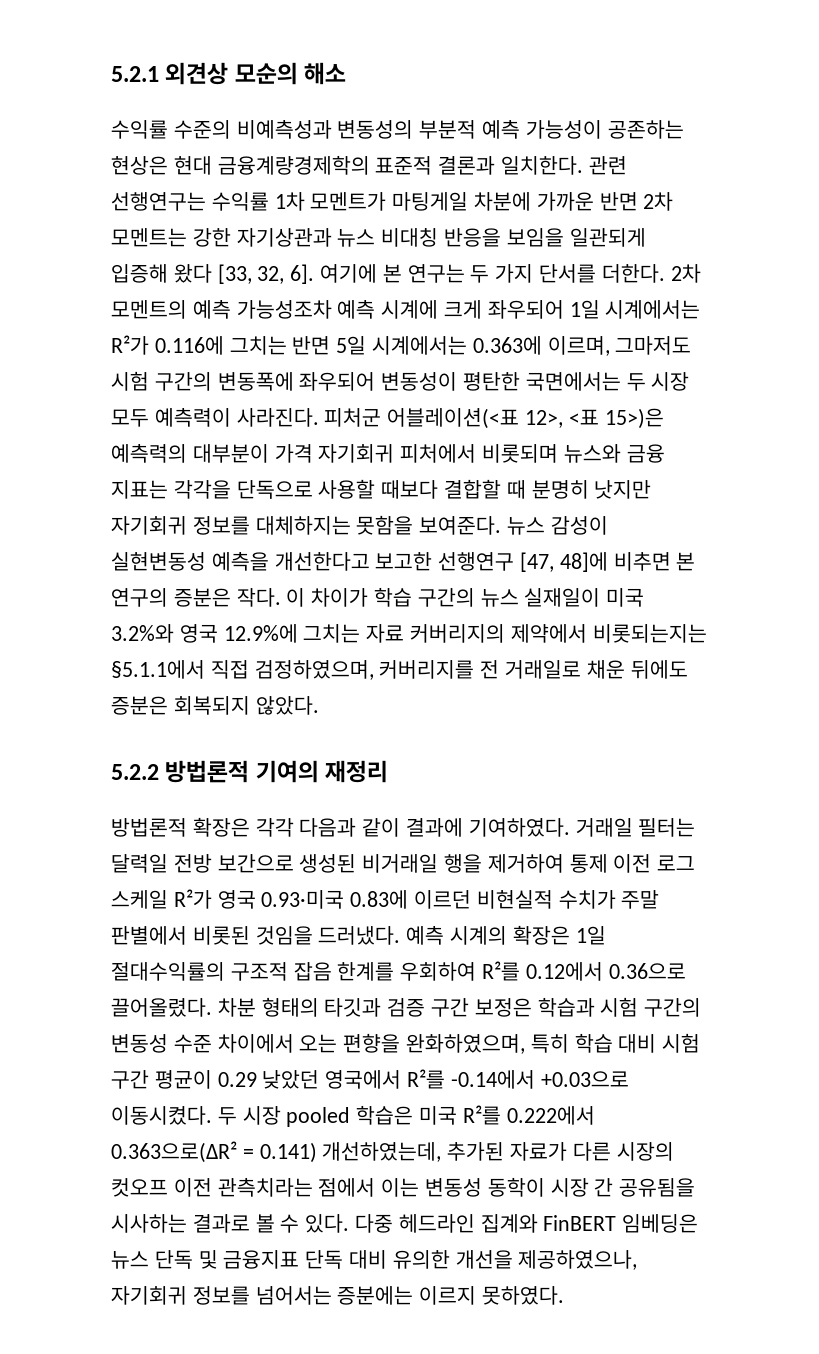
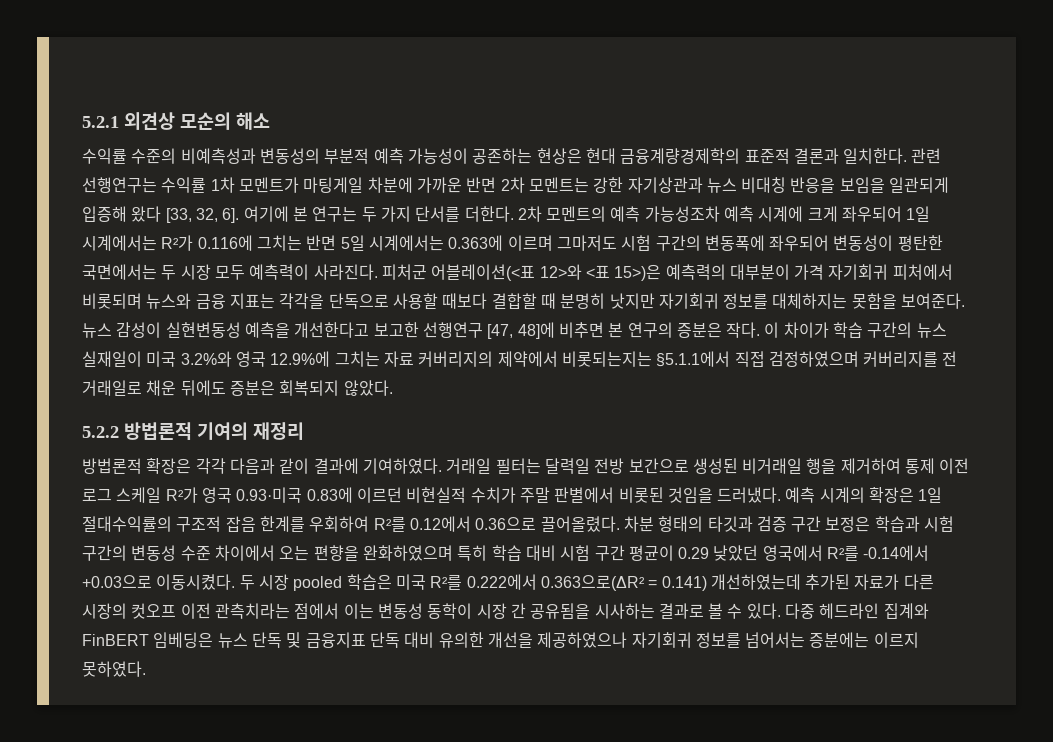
- 2차 모멘트의 예측 가능성조차 예측 시계에 크게 좌우되어 1일 시계에서는 R²가 0.116에 그치는 반면 5일 시계에서는 0.363에 이르며, 그마저도 시험 구간의 변동폭에 좌우되어 변동성이 평탄한 국면에서는 두 시장 모두 예측력이 사라진다.
+ 2차 모멘트의 예측 가능성조차 예측 시계에 크게 좌우되어 1일 시계에서는 R²가 0.116에 그치는 반면 5일 시계에서는 0.363에 이르며 그마저도 시험 구간의 변동폭에 좌우되어 변동성이 평탄한 국면에서는 두 시장 모두 예측력이 사라진다.
- 피처군 어블레이션(<표 12>, <표 15>)은 예측력의 대부분이 가격 자기회귀 피처에서 비롯되며 뉴스와 금융 지표는 각각을 단독으로 사용할 때보다 결합할 때 분명히 낫지만 자기회귀 정보를 대체하지는 못함을 보여준다.
+ 피처군 어블레이션(<표 12>와 <표 15>)은 예측력의 대부분이 가격 자기회귀 피처에서 비롯되며 뉴스와 금융 지표는 각각을 단독으로 사용할 때보다 결합할 때 분명히 낫지만 자기회귀 정보를 대체하지는 못함을 보여준다.
- 이 차이가 학습 구간의 뉴스 실재일이 미국 3.2%와 영국 12.9%에 그치는 자료 커버리지의 제약에서 비롯되는지는 §5.1.1에서 직접 검정하였으며, 커버리지를 전 거래일로 채운 뒤에도 증분은 회복되지 않았다.
+ 이 차이가 학습 구간의 뉴스 실재일이 미국 3.2%와 영국 12.9%에 그치는 자료 커버리지의 제약에서 비롯되는지는 §5.1.1에서 직접 검정하였으며 커버리지를 전 거래일로 채운 뒤에도 증분은 회복되지 않았다.
- 차분 형태의 타깃과 검증 구간 보정은 학습과 시험 구간의 변동성 수준 차이에서 오는 편향을 완화하였으며, 특히 학습 대비 시험 구간 평균이 0.29 낮았던 영국에서 R²를 -0.14에서 +0.03으로 이동시켰다.
+ 차분 형태의 타깃과 검증 구간 보정은 학습과 시험 구간의 변동성 수준 차이에서 오는 편향을 완화하였으며 특히 학습 대비 시험 구간 평균이 0.29 낮았던 영국에서 R²를 -0.14에서 +0.03으로 이동시켰다.
- 두 시장 pooled 학습은 미국 R²를 0.222에서 0.363으로(ΔR² = 0.141) 개선하였는데, 추가된 자료가 다른 시장의 컷오프 이전 관측치라는 점에서 이는 변동성 동학이 시장 간 공유됨을 시사하는 결과로 볼 수 있다.
+ 두 시장 pooled 학습은 미국 R²를 0.222에서 0.363으로(ΔR² = 0.141) 개선하였는데 추가된 자료가 다른 시장의 컷오프 이전 관측치라는 점에서 이는 변동성 동학이 시장 간 공유됨을 시사하는 결과로 볼 수 있다.
- 다중 헤드라인 집계와 FinBERT 임베딩은 뉴스 단독 및 금융지표 단독 대비 유의한 개선을 제공하였으나, 자기회귀 정보를 넘어서는 증분에는 이르지 못하였다.
+ 다중 헤드라인 집계와 FinBERT 임베딩은 뉴스 단독 및 금융지표 단독 대비 유의한 개선을 제공하였으나 자기회귀 정보를 넘어서는 증분에는 이르지 못하였다.

